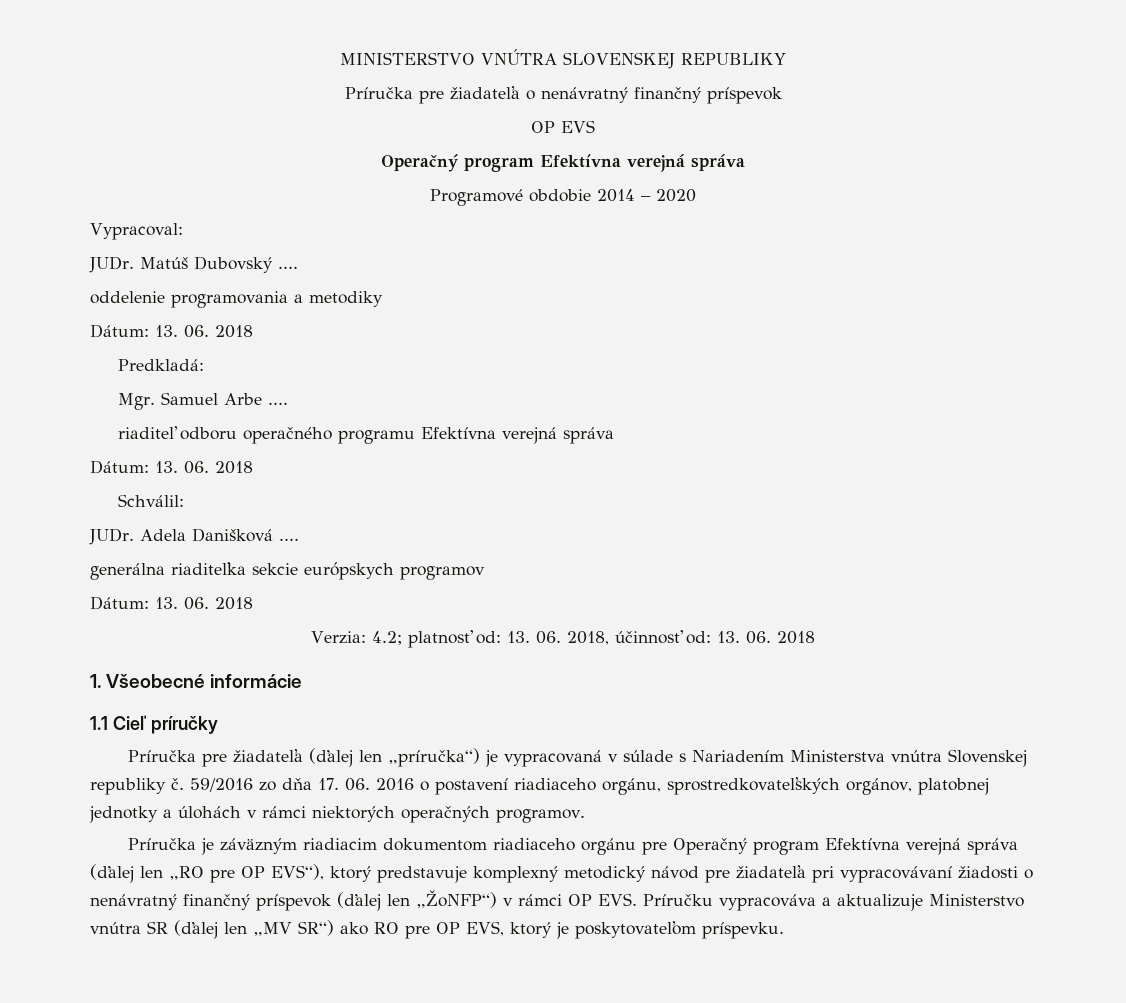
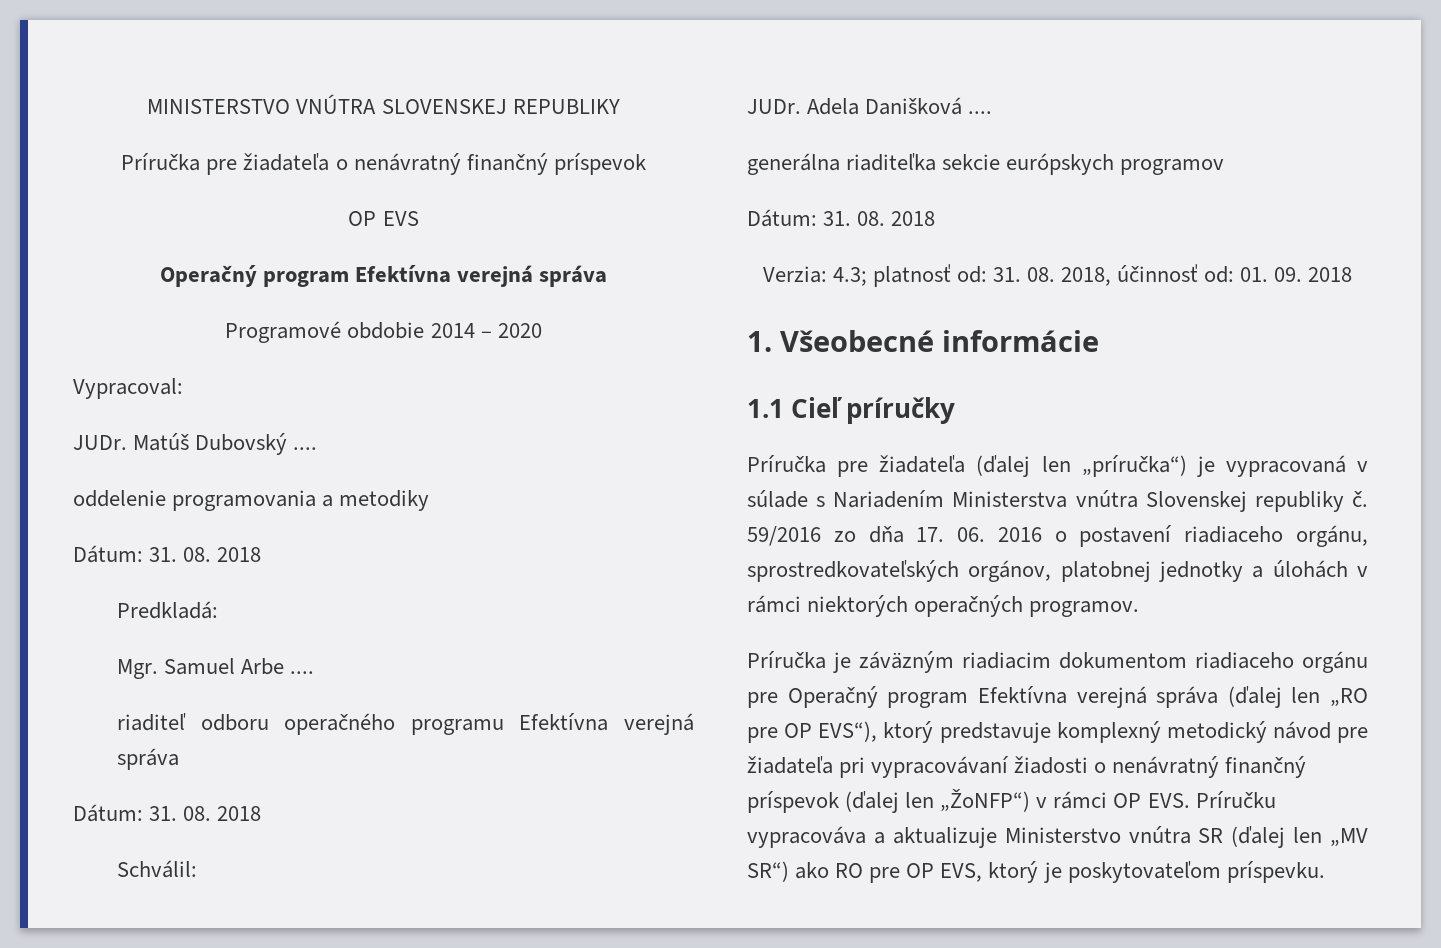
  oddelenie programovania a metodiky
- Dátum: 13. 06. 2018
+ Dátum: 31. 08. 2018
  riaditeľ odboru operačného programu Efektívna verejná správa
- Dátum: 13. 06. 2018
+ Dátum: 31. 08. 2018
  generálna riaditeľka sekcie európskych programov
- Dátum: 13. 06. 2018
+ Dátum: 31. 08. 2018
- Verzia: 4.2; platnosť od: 13. 06. 2018, účinnosť od: 13. 06. 2018
+ Verzia: 4.3; platnosť od: 31. 08. 2018, účinnosť od: 01. 09. 2018

